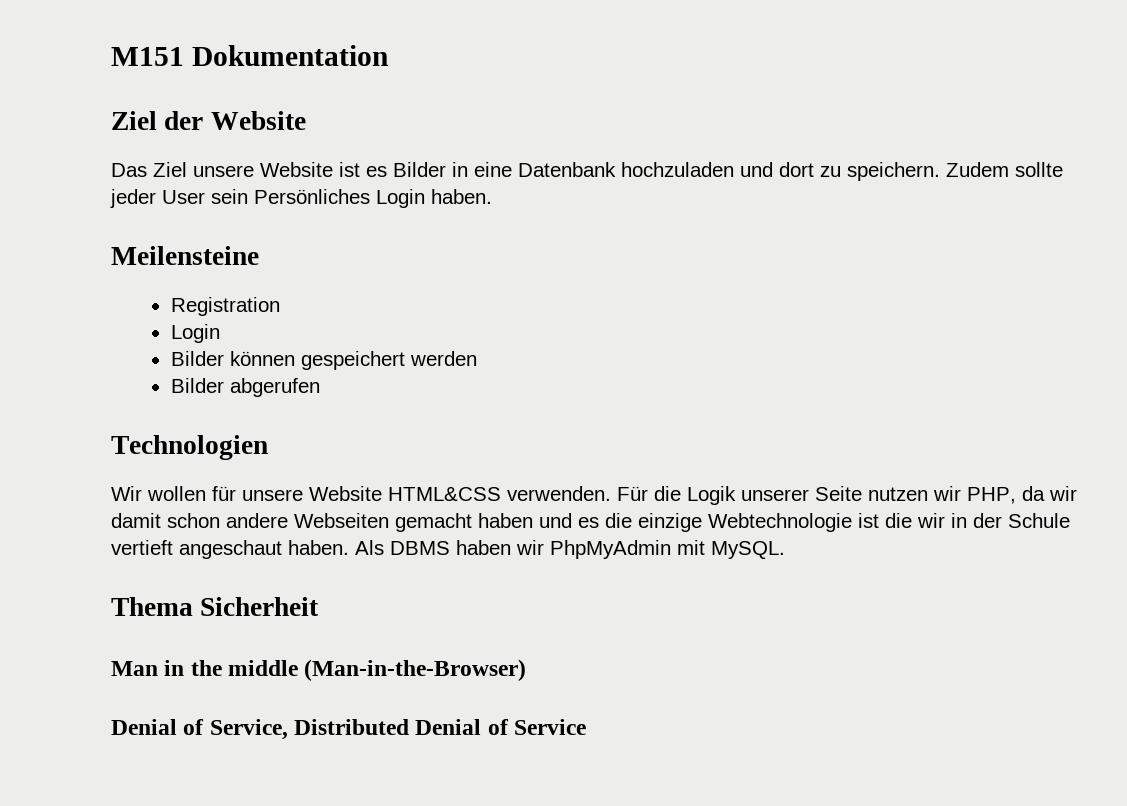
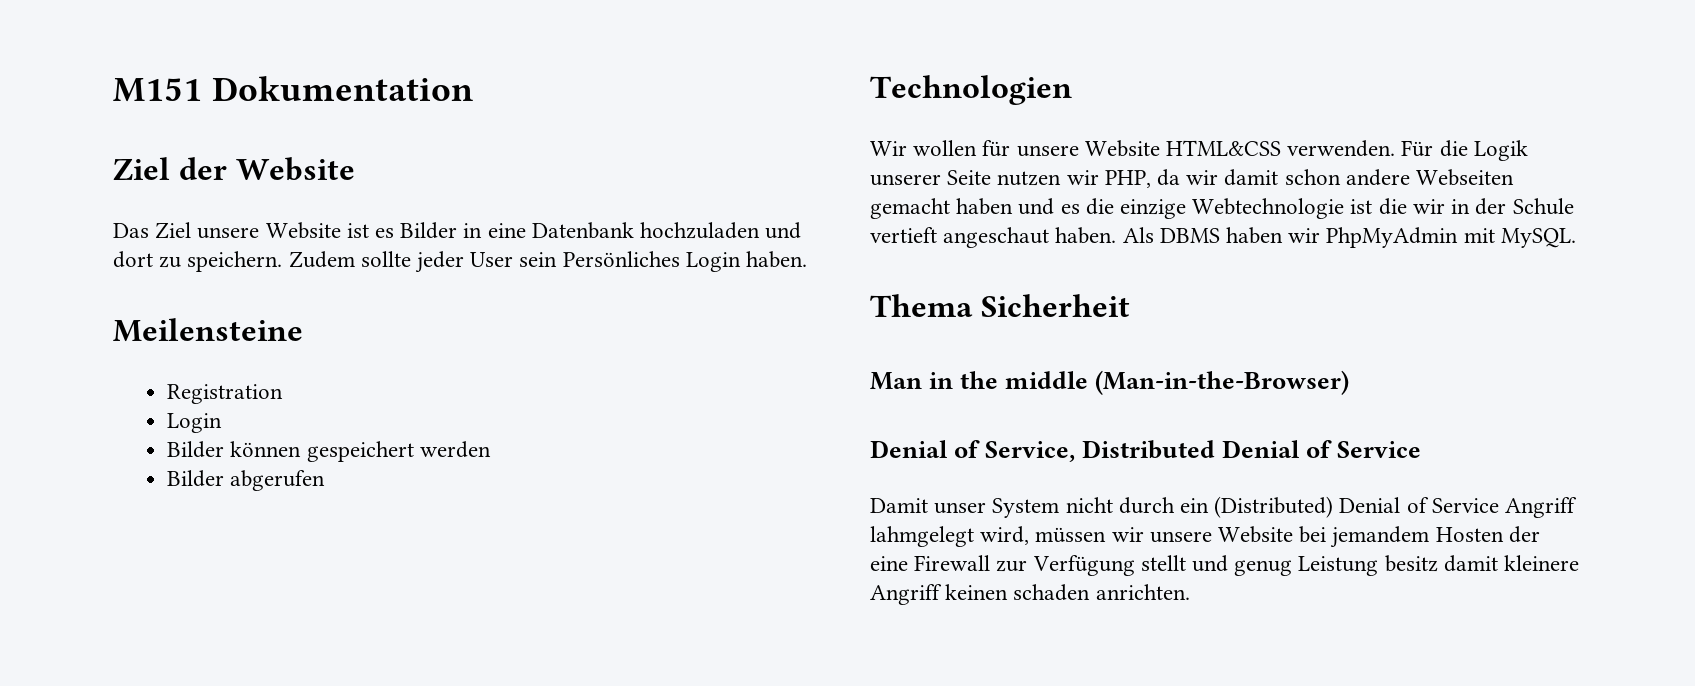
+ Damit unser System nicht durch ein (Distributed) Denial of Service Angriff lahmgelegt wird, müssen wir unsere Website bei jemandem Hosten der eine Firewall zur Verfügung stellt und genug Leistung besitz damit kleinere Angriff keinen schaden anrichten.

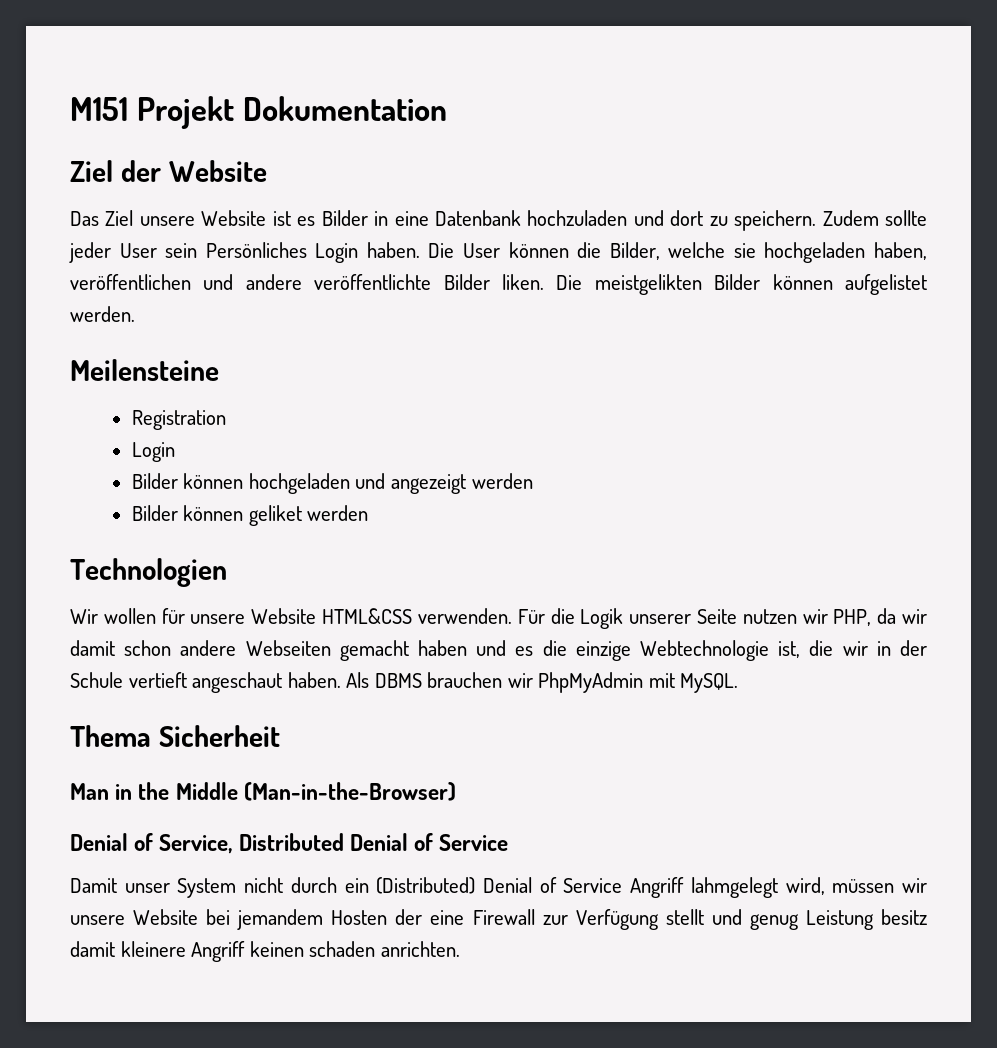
- M151 Dokumentation
+ M151 Projekt Dokumentation
+ Die User können die Bilder, welche sie hochgeladen haben, veröffentlichen und andere veröffentlichte Bilder liken. Die meistgelikten Bilder können aufgelistet werden.
- Bilder können gespeichert werden
+ Bilder können hochgeladen und angezeigt werden
- Bilder abgerufen
+ Bilder können geliket werden
- Für die Logik unserer Seite nutzen wir PHP, da wir damit schon andere Webseiten gemacht haben und es die einzige Webtechnologie ist die wir in der Schule vertieft angeschaut haben.
+ Für die Logik unserer Seite nutzen wir PHP, da wir damit schon andere Webseiten gemacht haben und es die einzige Webtechnologie ist, die wir in der Schule vertieft angeschaut haben.
- Als DBMS haben wir PhpMyAdmin mit MySQL.
+ Als DBMS brauchen wir PhpMyAdmin mit MySQL.
- Man in the middle (Man-in-the-Browser)
+ Man in the Middle (Man-in-the-Browser)

